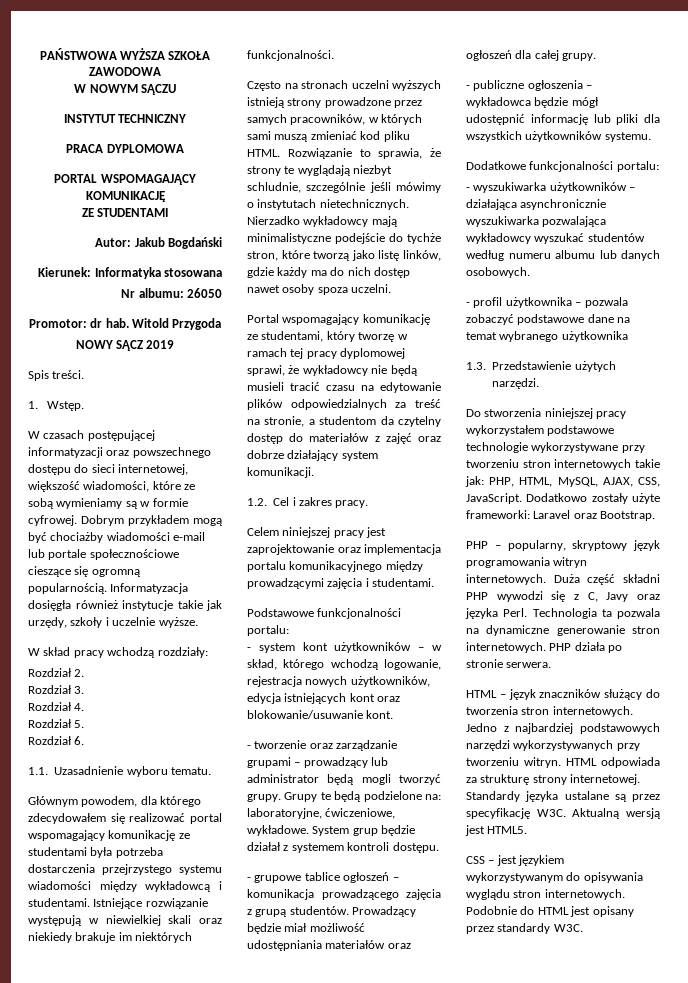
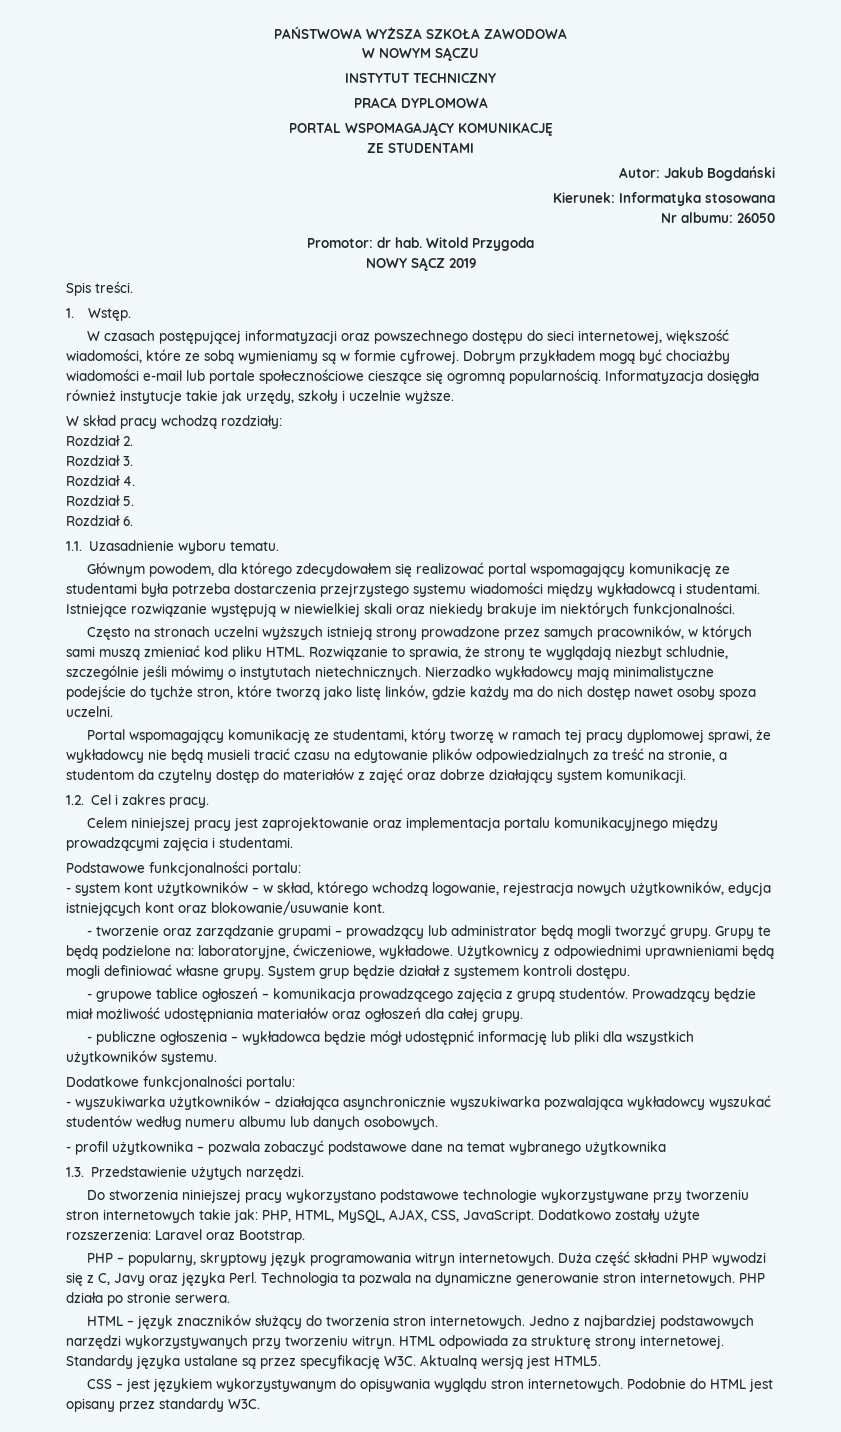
+ Użytkownicy z odpowiednimi uprawnieniami będą mogli definiować własne grupy.
- Do stworzenia niniejszej pracy wykorzystałem podstawowe technologie wykorzystywane przy tworzeniu stron internetowych takie jak: PHP, HTML, MySQL, AJAX, CSS, JavaScript.
+ Do stworzenia niniejszej pracy wykorzystano podstawowe technologie wykorzystywane przy tworzeniu stron internetowych takie jak: PHP, HTML, MySQL, AJAX, CSS, JavaScript.
- Dodatkowo zostały użyte frameworki: Laravel oraz Bootstrap.
+ Dodatkowo zostały użyte rozszerzenia: Laravel oraz Bootstrap.

